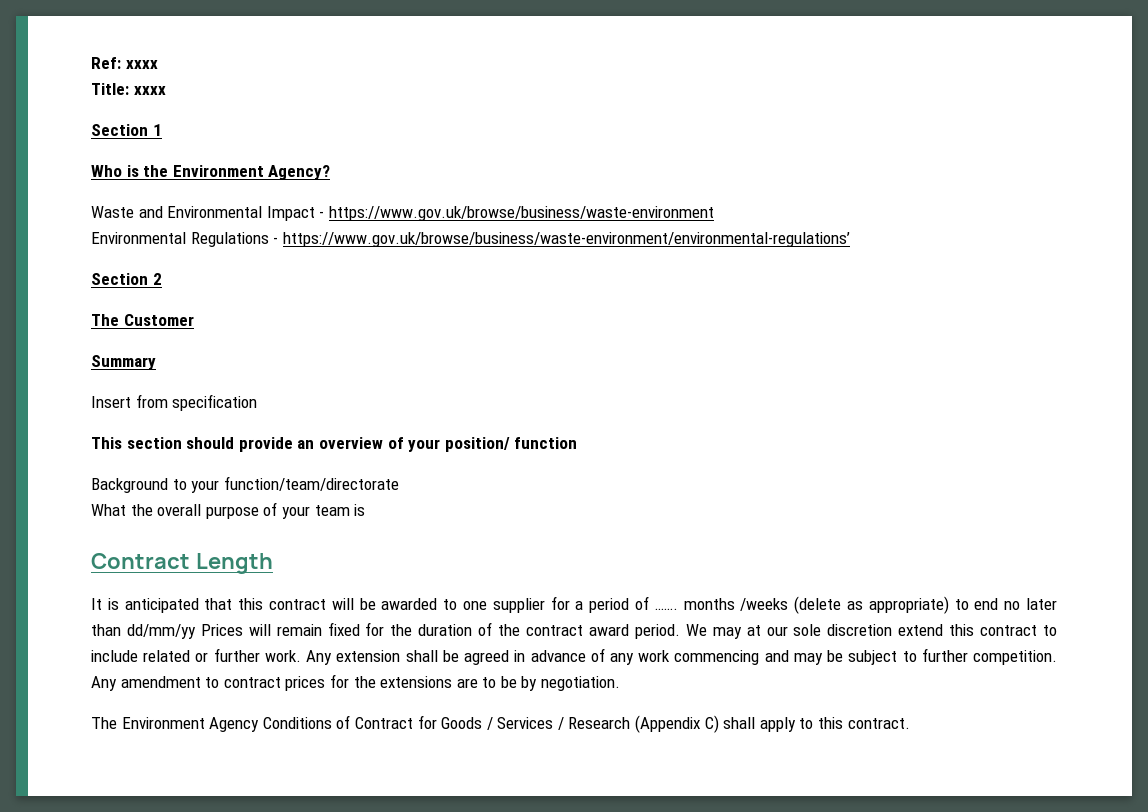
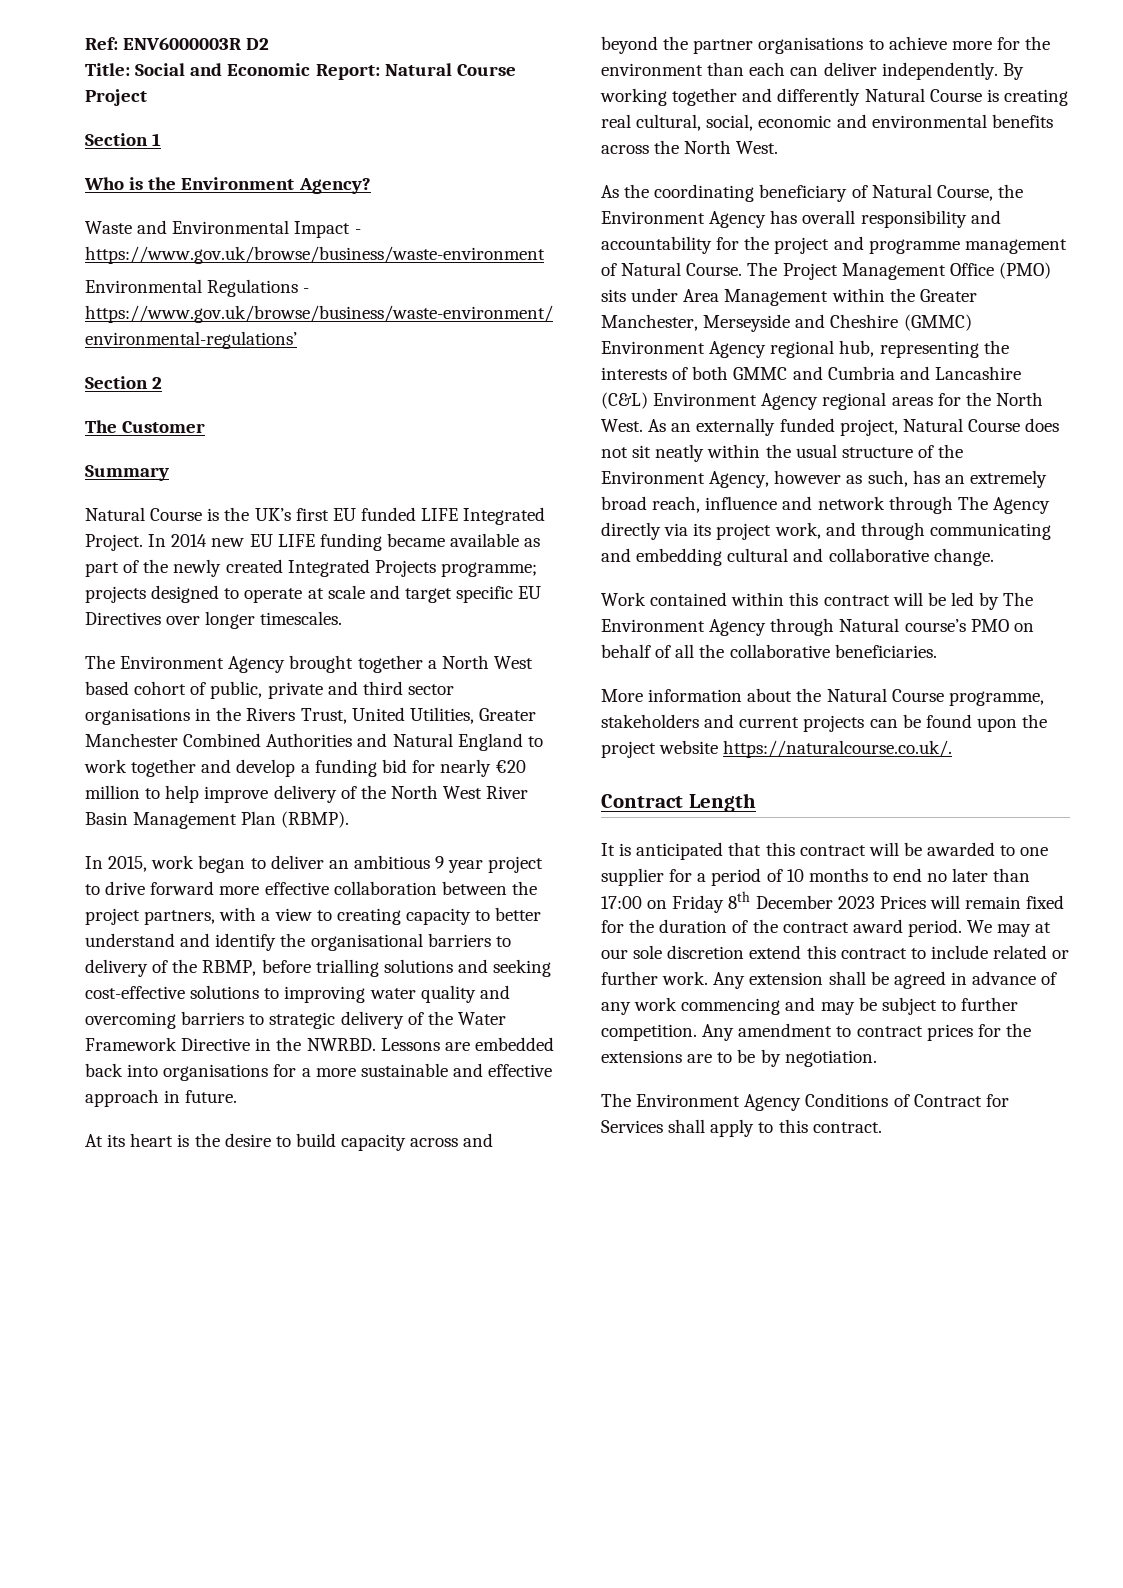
- Ref: xxxx
+ Ref: ENV6000003R D2
- Title: xxxx
+ Title: Social and Economic Report: Natural Course Project
- Insert from specification
- This section should provide an overview of your position/ function
- Background to your function/team/directorate
- What the overall purpose of your team is
+ Natural Course is the UK’s first EU funded LIFE Integrated Project. In 2014 new EU LIFE funding became available as part of the newly created Integrated Projects programme; projects designed to operate at scale and target specific EU Directives over longer timescales.
+ The Environment Agency brought together a North West based cohort of public, private and third sector organisations in the Rivers Trust, United Utilities, Greater Manchester Combined Authorities and Natural England to work together and develop a funding bid for nearly €20 million to help improve delivery of the North West River Basin Management Plan (RBMP).
+ In 2015, work began to deliver an ambitious 9 year project to drive forward more effective collaboration between the project partners, with a view to creating capacity to better understand and identify the organisational barriers to delivery of the RBMP, before trialling solutions and seeking cost-effective solutions to improving water quality and overcoming barriers to strategic delivery of the Water Framework Directive in the NWRBD. Lessons are embedded back into organisations for a more sustainable and effective approach in future.
+ At its heart is the desire to build capacity across and beyond the partner organisations to achieve more for the environment than each can deliver independently. By working together and differently Natural Course is creating real cultural, social, economic and environmental benefits across the North West.
+ As the coordinating beneficiary of Natural Course, the Environment Agency has overall responsibility and accountability for the project and programme management of Natural Course. The Project Management Office (PMO) sits under Area Management within the Greater Manchester, Merseyside and Cheshire (GMMC) Environment Agency regional hub, representing the interests of both GMMC and Cumbria and Lancashire (C&L) Environment Agency regional areas for the North West. As an externally funded project, Natural Course does not sit neatly within the usual structure of the Environment Agency, however as such, has an extremely broad reach, influence and network through The Agency directly via its project work, and through communicating and embedding cultural and collaborative change.
+ Work contained within this contract will be led by The Environment Agency through Natural course’s PMO on behalf of all the collaborative beneficiaries.
+ More information about the Natural Course programme, stakeholders and current projects can be found upon the project website https://naturalcourse.co.uk/.
- It is anticipated that this contract will be awarded to one supplier for a period of ……. months /weeks (delete as appropriate) to end no later than dd/mm/yy Prices will remain fixed for the duration of the contract award period.
+ It is anticipated that this contract will be awarded to one supplier for a period of 10 months to end no later than 17:00 on Friday 8th December 2023 Prices will remain fixed for the duration of the contract award period.
- The Environment Agency Conditions of Contract for Goods / Services / Research (Appendix C) shall apply to this contract.
+ The Environment Agency Conditions of Contract for Services shall apply to this contract.

